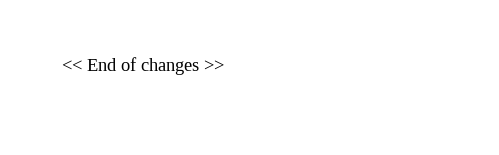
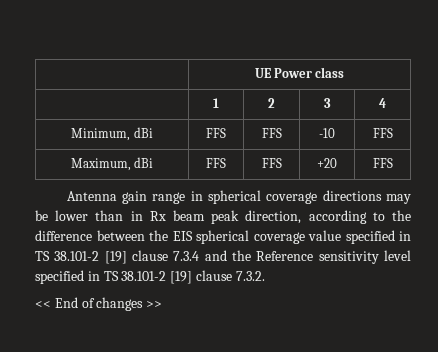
+ | UE Power class
+ | 1 | 2 | 3 | 4
+ Minimum, dBi | FFS | FFS | -10 | FFS
+ Maximum, dBi | FFS | FFS | +20 | FFS
+ Antenna gain range in spherical coverage directions may be lower than in Rx beam peak direction, according to the difference between the EIS spherical coverage value specified in TS 38.101-2 [19] clause 7.3.4 and the Reference sensitivity level specified in TS 38.101-2 [19] clause 7.3.2.

